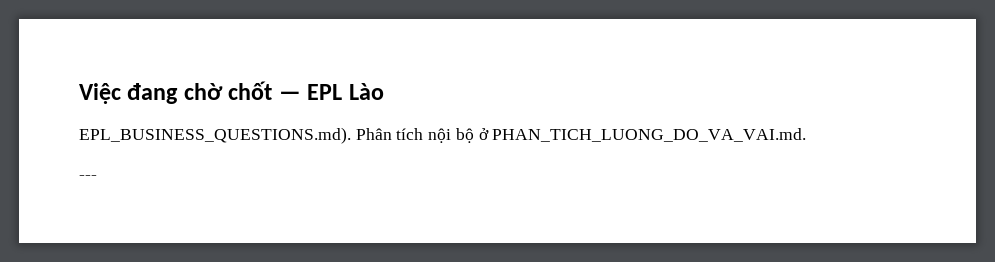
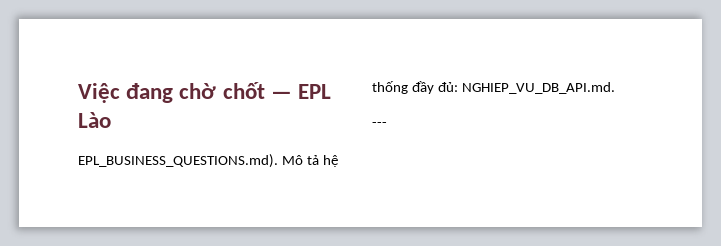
- EPL_BUSINESS_QUESTIONS.md). Phân tích nội bộ ở PHAN_TICH_LUONG_DO_VA_VAI.md.
+ EPL_BUSINESS_QUESTIONS.md). Mô tả hệ thống đầy đủ: NGHIEP_VU_DB_API.md.

